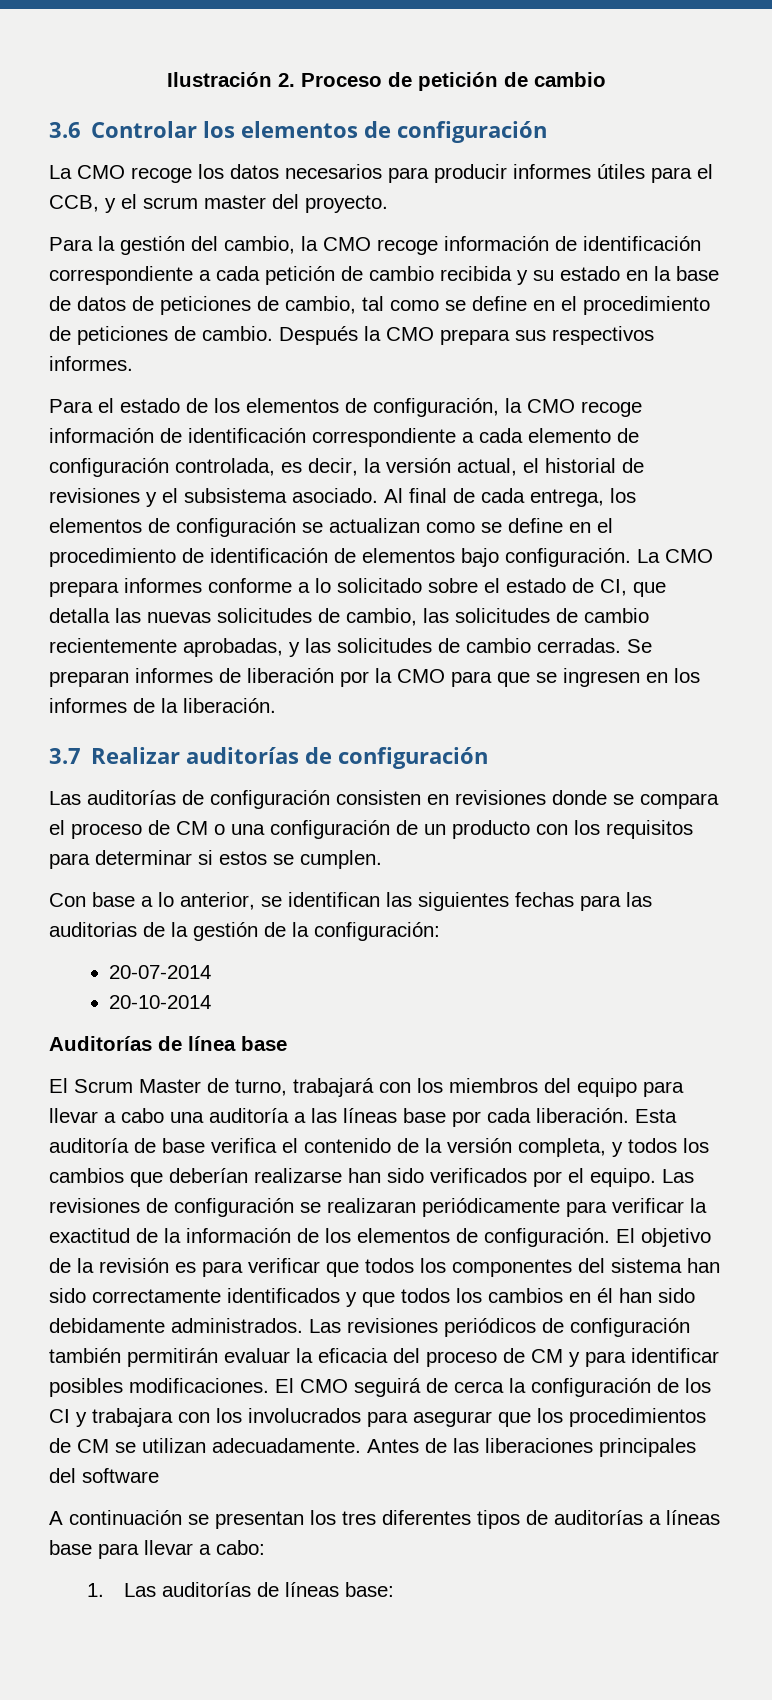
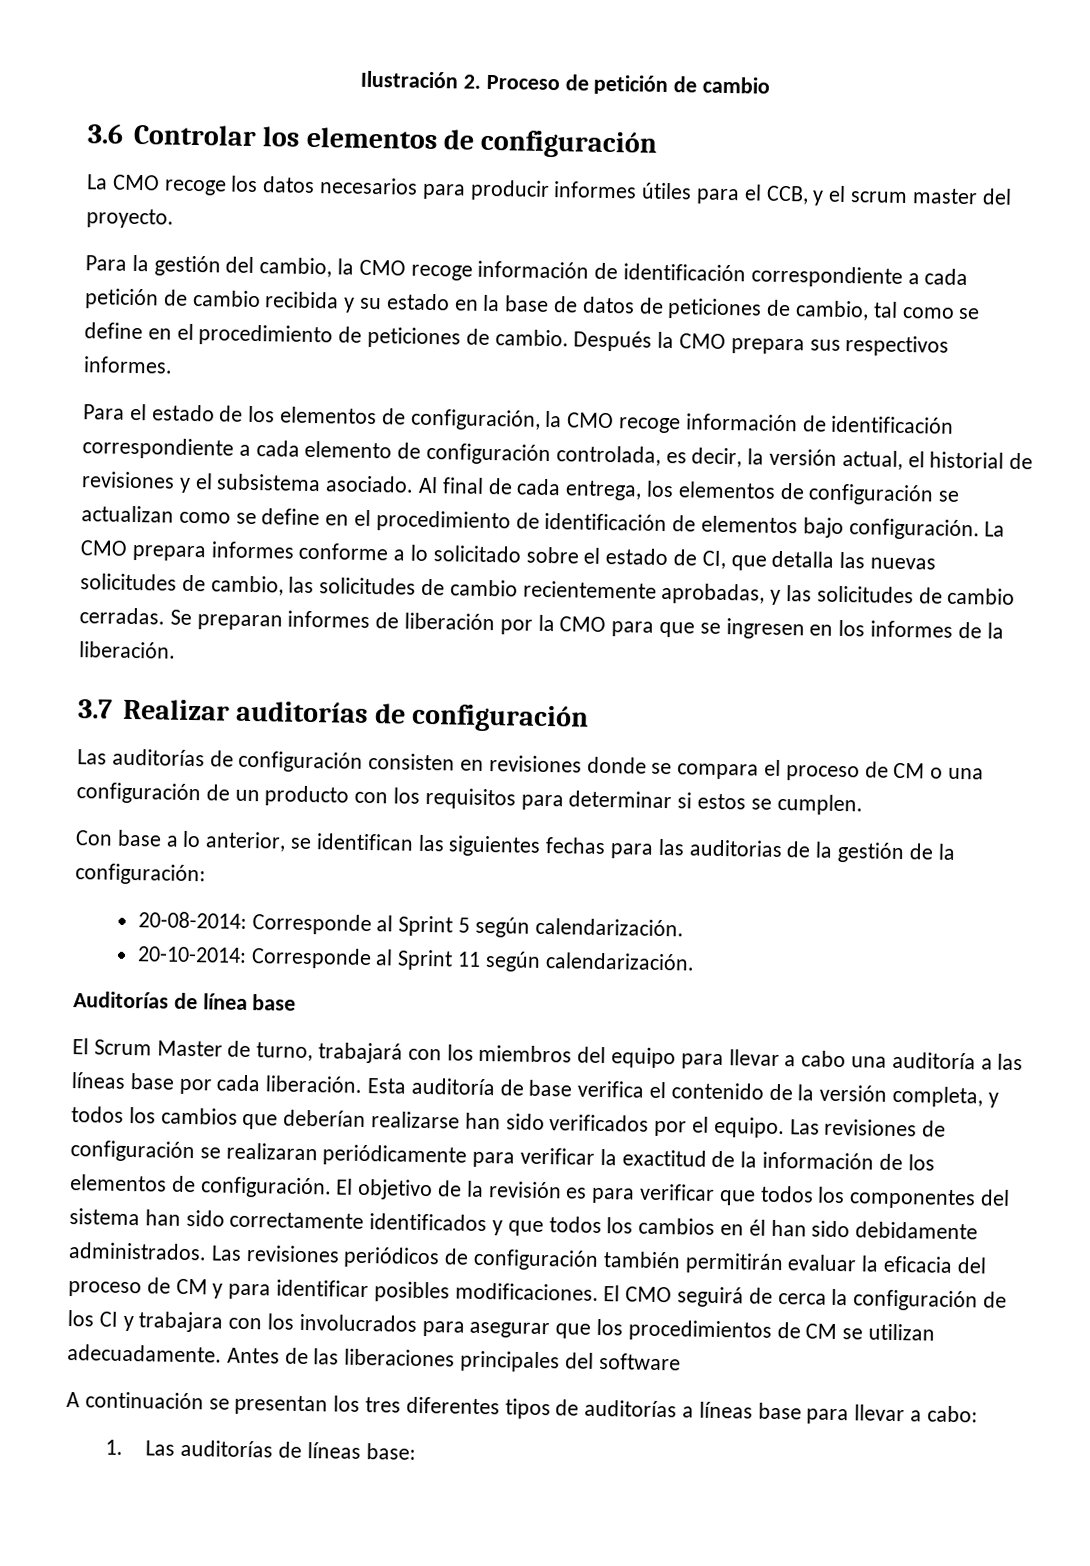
- 20-07-2014
- 20-10-2014
+ 20-08-2014: Corresponde al Sprint 5 según calendarización.
+ 20-10-2014: Corresponde al Sprint 11 según calendarización.

